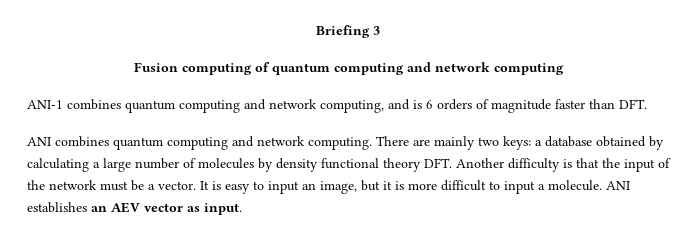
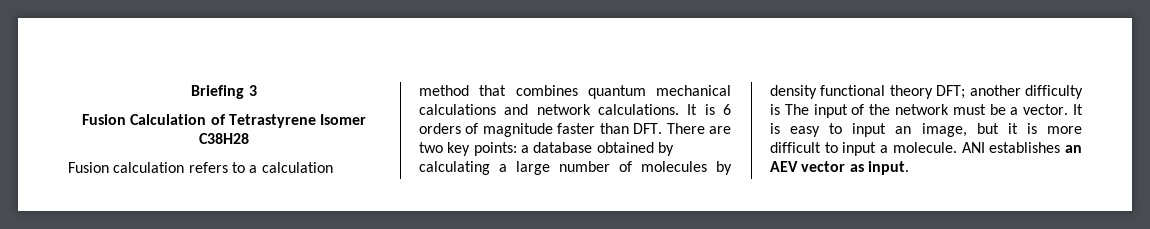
- Fusion computing of quantum computing and network computing
- ANI-1 combines quantum computing and network computing, and is 6 orders of magnitude faster than DFT.
- ANI combines quantum computing and network computing. There are mainly two keys: a database obtained by calculating a large number of molecules by density functional theory DFT. Another difficulty is that the input of the network must be a vector.
+ Fusion Calculation of Tetrastyrene Isomer C38H28
+ Fusion calculation refers to a calculation method that combines quantum mechanical calculations and network calculations. It is 6 orders of magnitude faster than DFT. There are two key points: a database obtained by calculating a large number of molecules by density functional theory DFT; another difficulty is The input of the network must be a vector.

